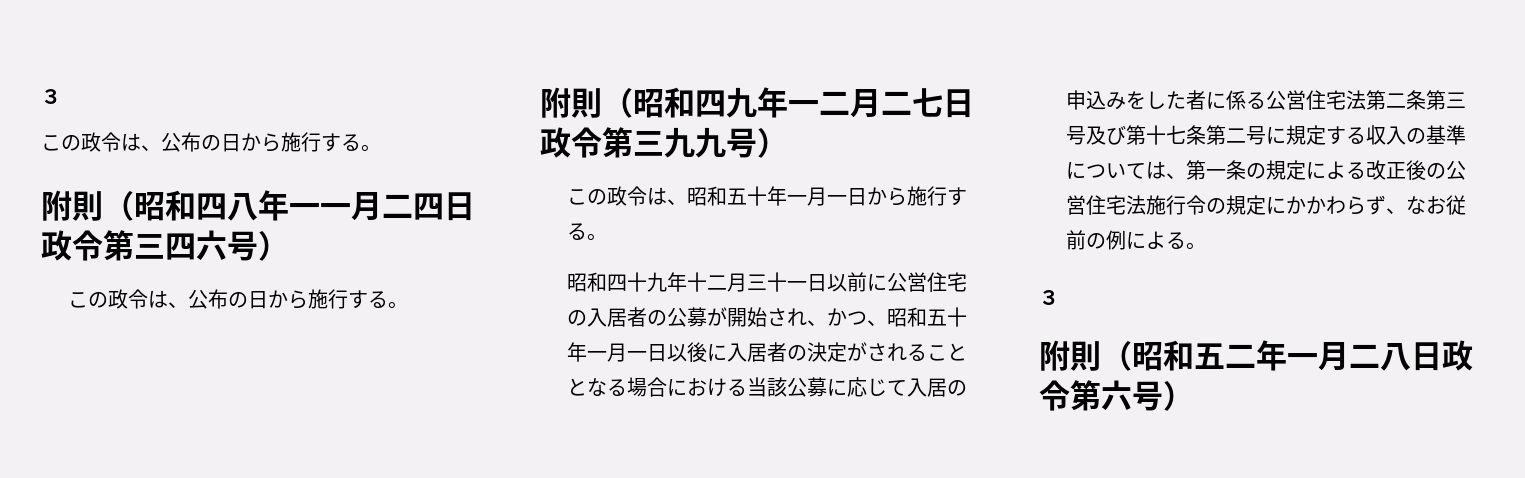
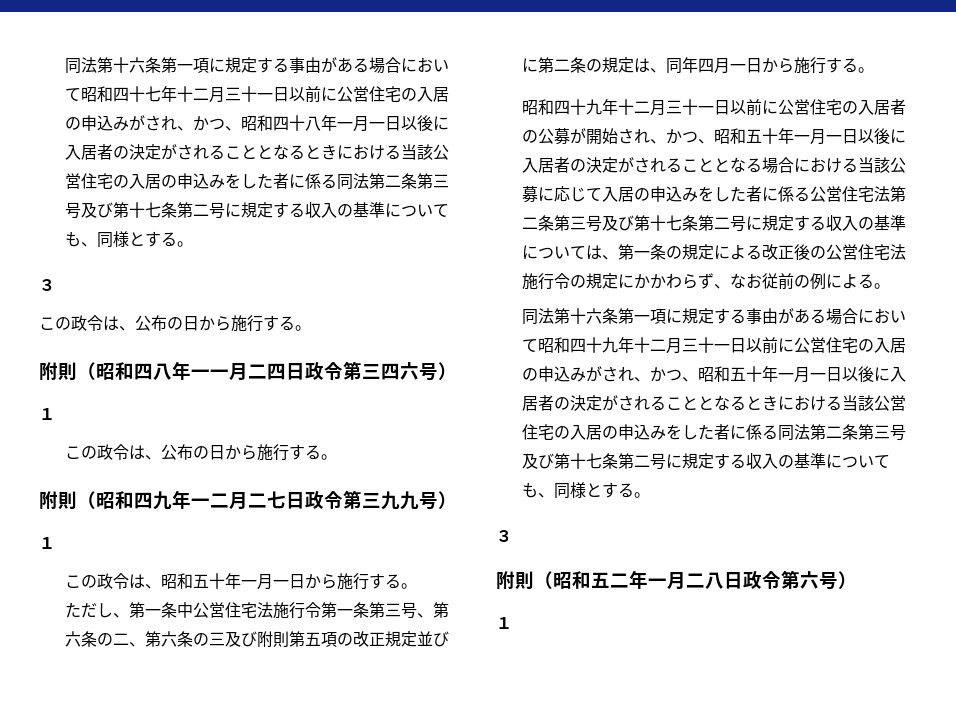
+ 同法第十六条第一項に規定する事由がある場合において昭和四十七年十二月三十一日以前に公営住宅の入居の申込みがされ、かつ、昭和四十八年一月一日以後に入居者の決定がされることとなるときにおける当該公営住宅の入居の申込みをした者に係る同法第二条第三号及び第十七条第二号に規定する収入の基準についても、同様とする。
  附則（昭和四八年一一月二四日政令第三四六号）
+ １
  附則（昭和四九年一二月二七日政令第三九九号）
+ １
+ ただし、第一条中公営住宅法施行令第一条第三号、第六条の二、第六条の三及び附則第五項の改正規定並びに第二条の規定は、同年四月一日から施行する。
+ 同法第十六条第一項に規定する事由がある場合において昭和四十九年十二月三十一日以前に公営住宅の入居の申込みがされ、かつ、昭和五十年一月一日以後に入居者の決定がされることとなるときにおける当該公営住宅の入居の申込みをした者に係る同法第二条第三号及び第十七条第二号に規定する収入の基準についても、同様とする。
  附則（昭和五二年一月二八日政令第六号）
+ １

